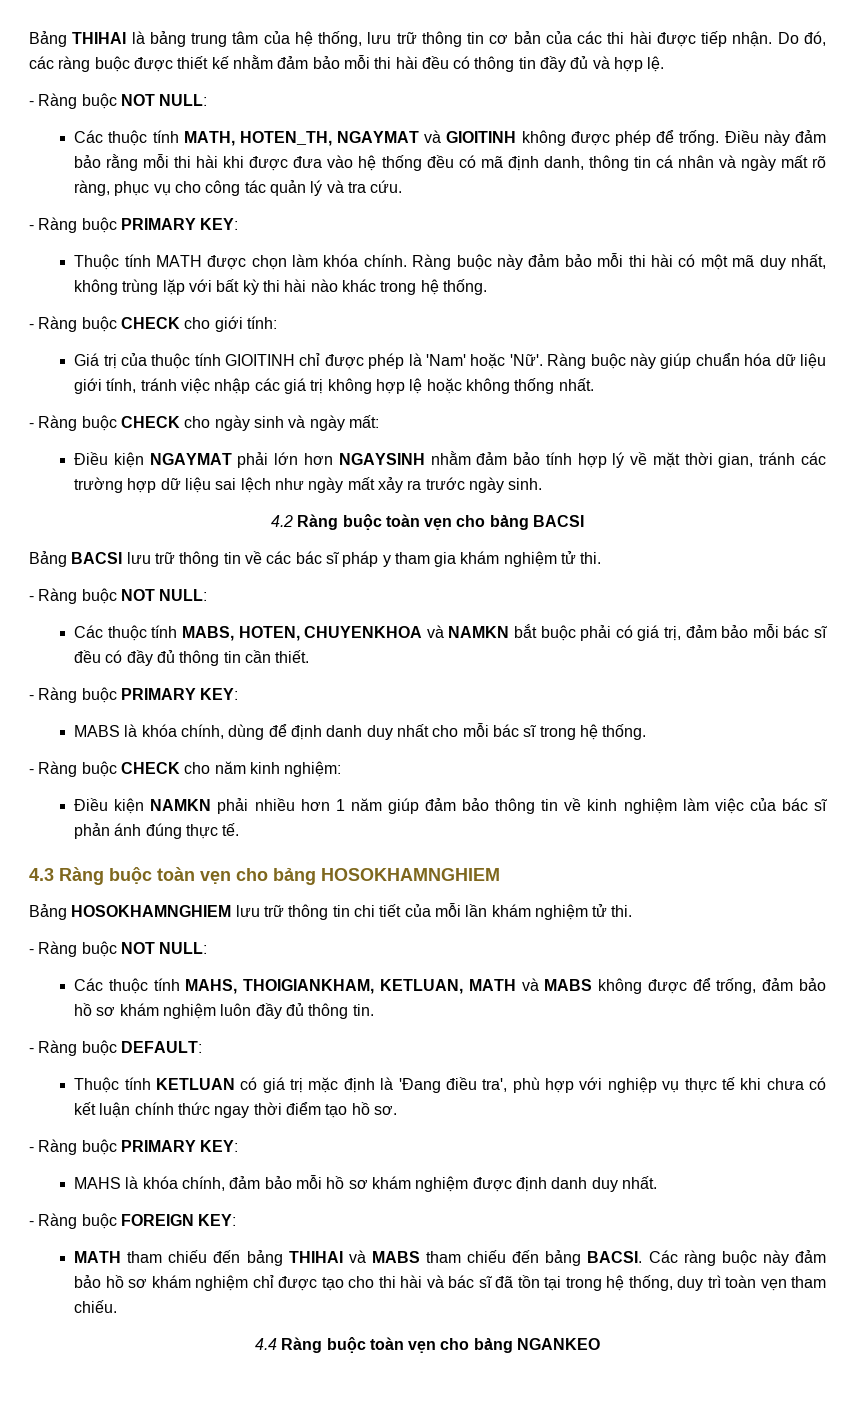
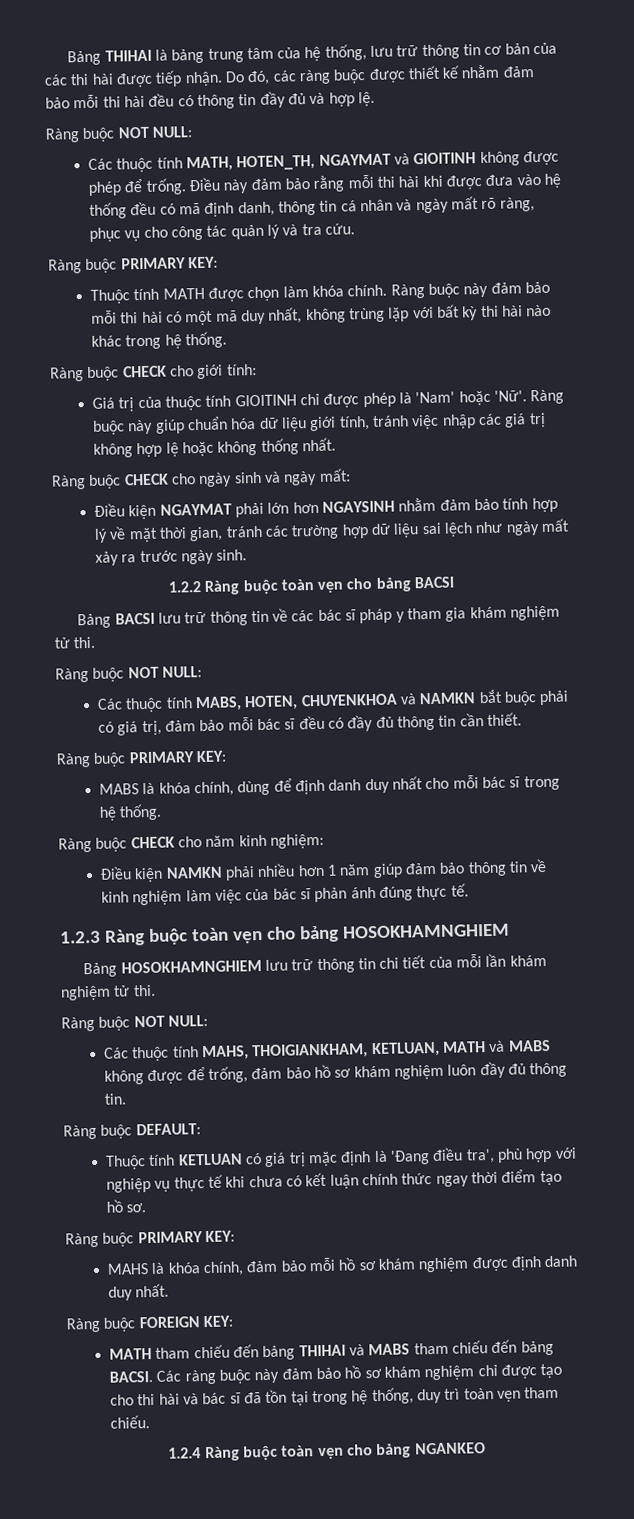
  Do đó, các ràng buộc được thiết kế nhằm đảm bảo mỗi thi hài đều có thông tin đầy đủ và hợp lệ.
- - Ràng buộc NOT NULL:
+ Ràng buộc NOT NULL:
  Điều này đảm bảo rằng mỗi thi hài khi được đưa vào hệ thống đều có mã định danh, thông tin cá nhân và ngày mất rõ ràng, phục vụ cho công tác quản lý và tra cứu.
- - Ràng buộc PRIMARY KEY:
+ Ràng buộc PRIMARY KEY:
- - Ràng buộc CHECK cho giới tính:
+ Ràng buộc CHECK cho giới tính:
- - Ràng buộc CHECK cho ngày sinh và ngày mất:
+ Ràng buộc CHECK cho ngày sinh và ngày mất:
- 4.2 Ràng buộc toàn vẹn cho bảng BACSI
+ 1.2.2 Ràng buộc toàn vẹn cho bảng BACSI
  Bảng BACSI lưu trữ thông tin về các bác sĩ pháp y tham gia khám nghiệm tử thi.
- - Ràng buộc NOT NULL:
+ Ràng buộc NOT NULL:
  Các thuộc tính MABS, HOTEN, CHUYENKHOA và NAMKN bắt buộc phải có giá trị, đảm bảo mỗi bác sĩ đều có đầy đủ thông tin cần thiết.
- - Ràng buộc PRIMARY KEY:
+ Ràng buộc PRIMARY KEY:
- - Ràng buộc CHECK cho năm kinh nghiệm:
+ Ràng buộc CHECK cho năm kinh nghiệm:
- 4.3 Ràng buộc toàn vẹn cho bảng HOSOKHAMNGHIEM
+ 1.2.3 Ràng buộc toàn vẹn cho bảng HOSOKHAMNGHIEM
  Bảng HOSOKHAMNGHIEM lưu trữ thông tin chi tiết của mỗi lần khám nghiệm tử thi.
- - Ràng buộc NOT NULL:
+ Ràng buộc NOT NULL:
- - Ràng buộc DEFAULT:
+ Ràng buộc DEFAULT:
  Thuộc tính KETLUAN có giá trị mặc định là 'Đang điều tra', phù hợp với nghiệp vụ thực tế khi chưa có kết luận chính thức ngay thời điểm tạo hồ sơ.
- - Ràng buộc PRIMARY KEY:
+ Ràng buộc PRIMARY KEY:
- - Ràng buộc FOREIGN KEY:
+ Ràng buộc FOREIGN KEY:
- 4.4 Ràng buộc toàn vẹn cho bảng NGANKEO
+ 1.2.4 Ràng buộc toàn vẹn cho bảng NGANKEO

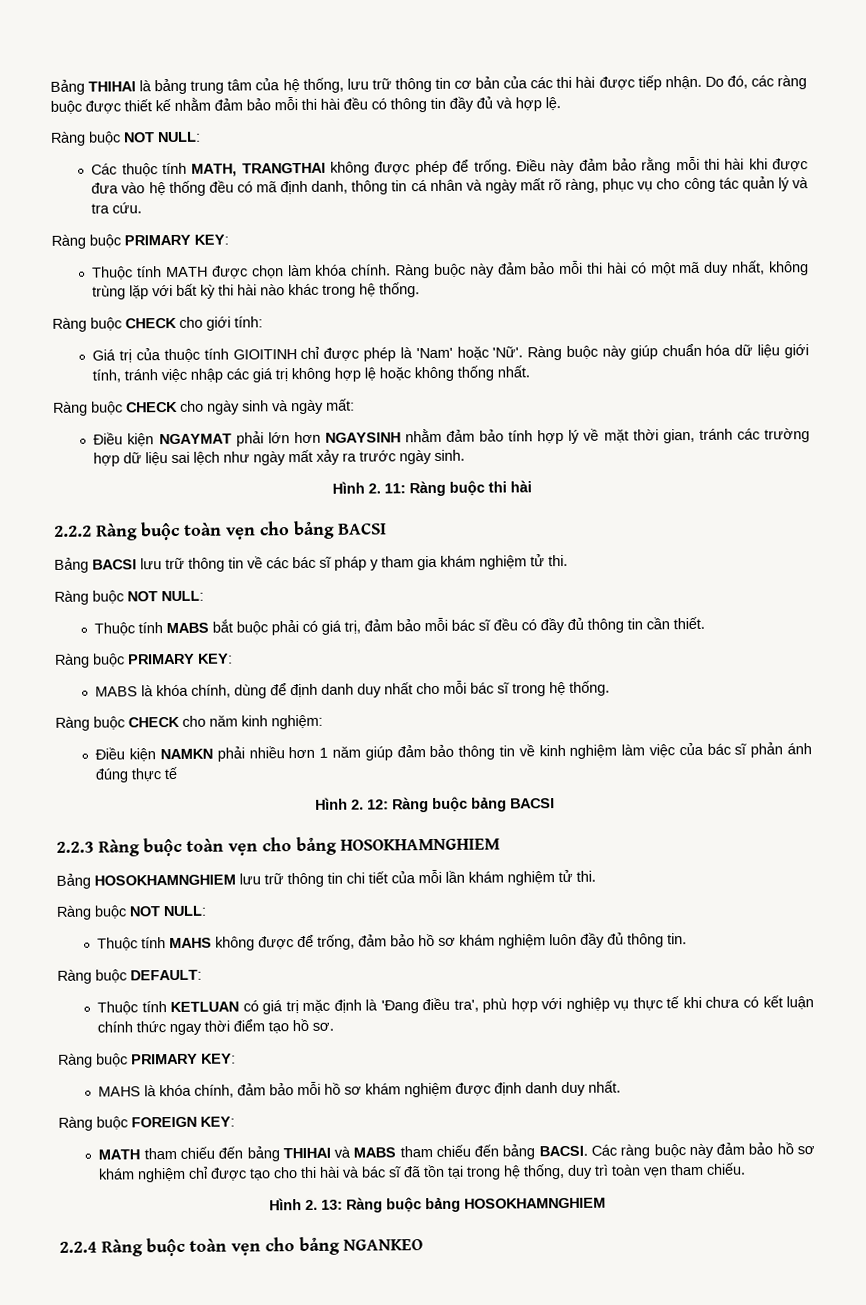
- Các thuộc tính MATH, HOTEN_TH, NGAYMAT và GIOITINH không được phép để trống.
+ Các thuộc tính MATH, TRANGTHAI không được phép để trống.
- 1.2.2 Ràng buộc toàn vẹn cho bảng BACSI
+ Hình 2. 11: Ràng buộc thi hài
+ 2.2.2 Ràng buộc toàn vẹn cho bảng BACSI
- Các thuộc tính MABS, HOTEN, CHUYENKHOA và NAMKN bắt buộc phải có giá trị, đảm bảo mỗi bác sĩ đều có đầy đủ thông tin cần thiết.
+ Thuộc tính MABS bắt buộc phải có giá trị, đảm bảo mỗi bác sĩ đều có đầy đủ thông tin cần thiết.
- Điều kiện NAMKN phải nhiều hơn 1 năm giúp đảm bảo thông tin về kinh nghiệm làm việc của bác sĩ phản ánh đúng thực tế.
- 1.2.3 Ràng buộc toàn vẹn cho bảng HOSOKHAMNGHIEM
+ Điều kiện NAMKN phải nhiều hơn 1 năm giúp đảm bảo thông tin về kinh nghiệm làm việc của bác sĩ phản ánh đúng thực tế
+ Hình 2. 12: Ràng buộc bảng BACSI
+ 2.2.3 Ràng buộc toàn vẹn cho bảng HOSOKHAMNGHIEM
- Các thuộc tính MAHS, THOIGIANKHAM, KETLUAN, MATH và MABS không được để trống, đảm bảo hồ sơ khám nghiệm luôn đầy đủ thông tin.
+ Thuộc tính MAHS không được để trống, đảm bảo hồ sơ khám nghiệm luôn đầy đủ thông tin.
- 1.2.4 Ràng buộc toàn vẹn cho bảng NGANKEO
+ Hình 2. 13: Ràng buộc bảng HOSOKHAMNGHIEM
+ 2.2.4 Ràng buộc toàn vẹn cho bảng NGANKEO

